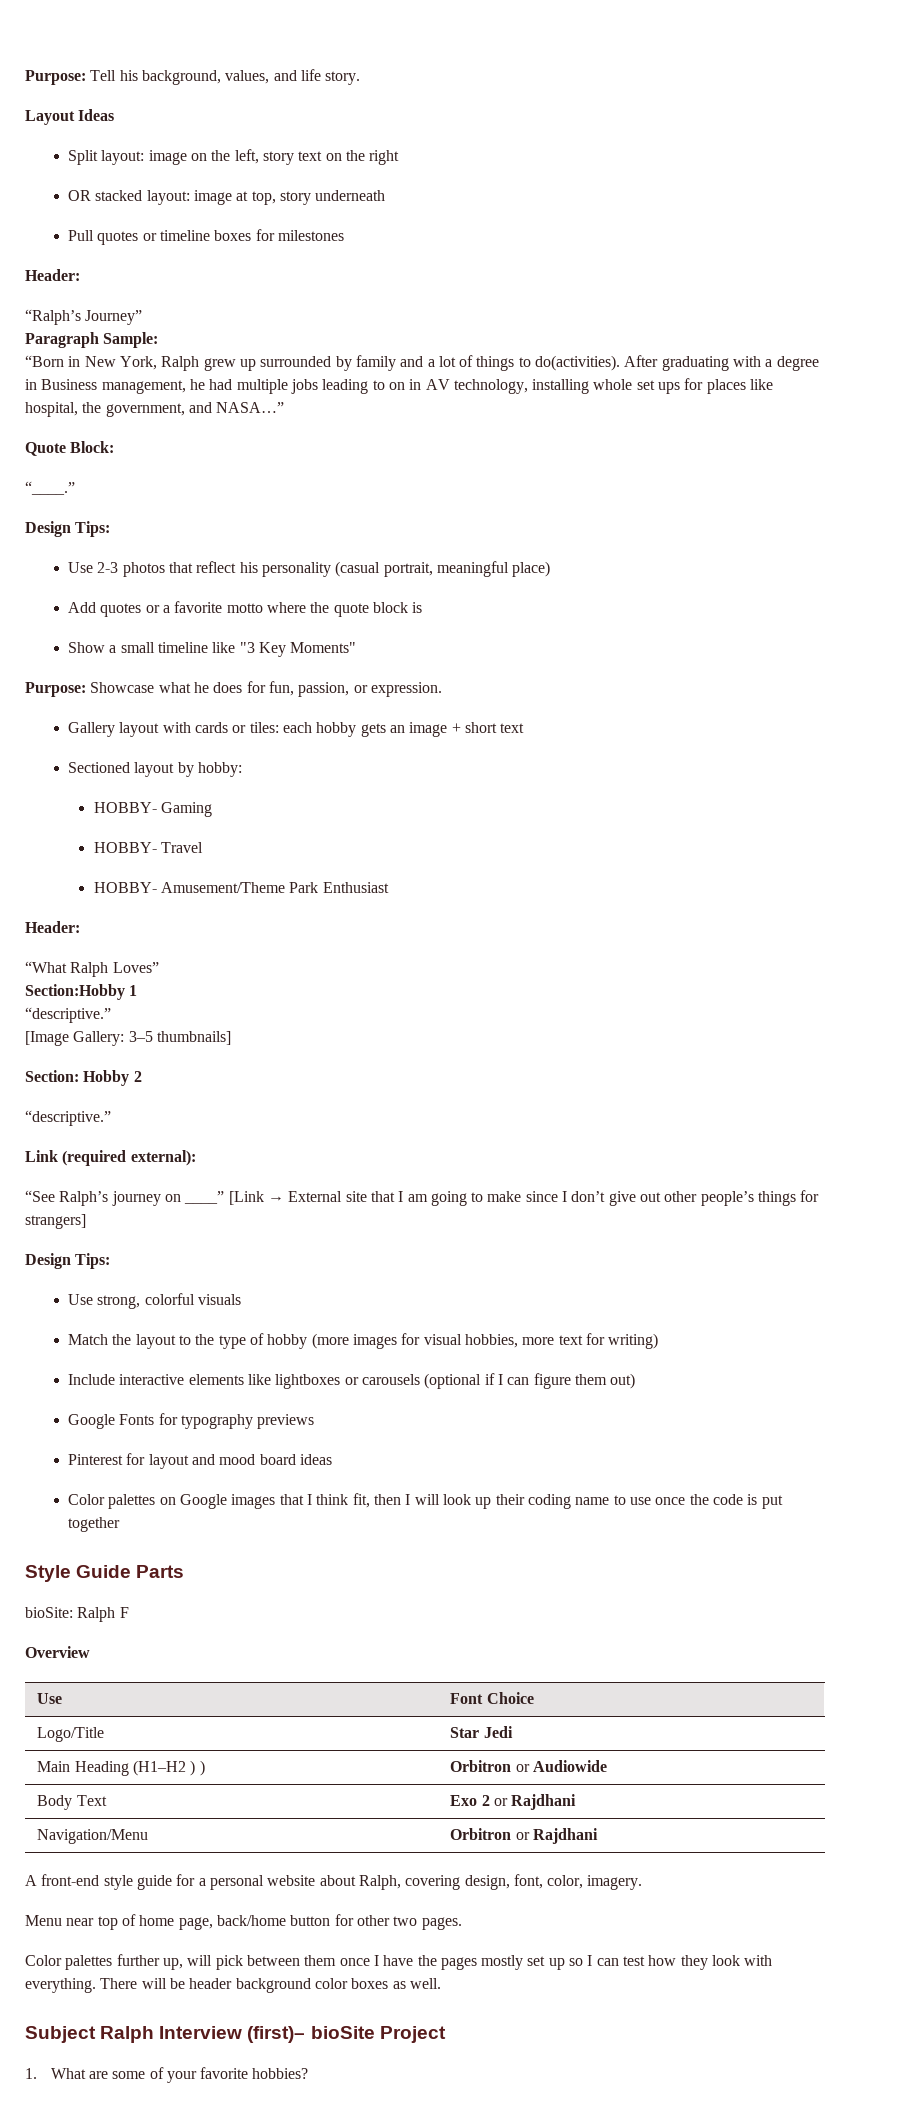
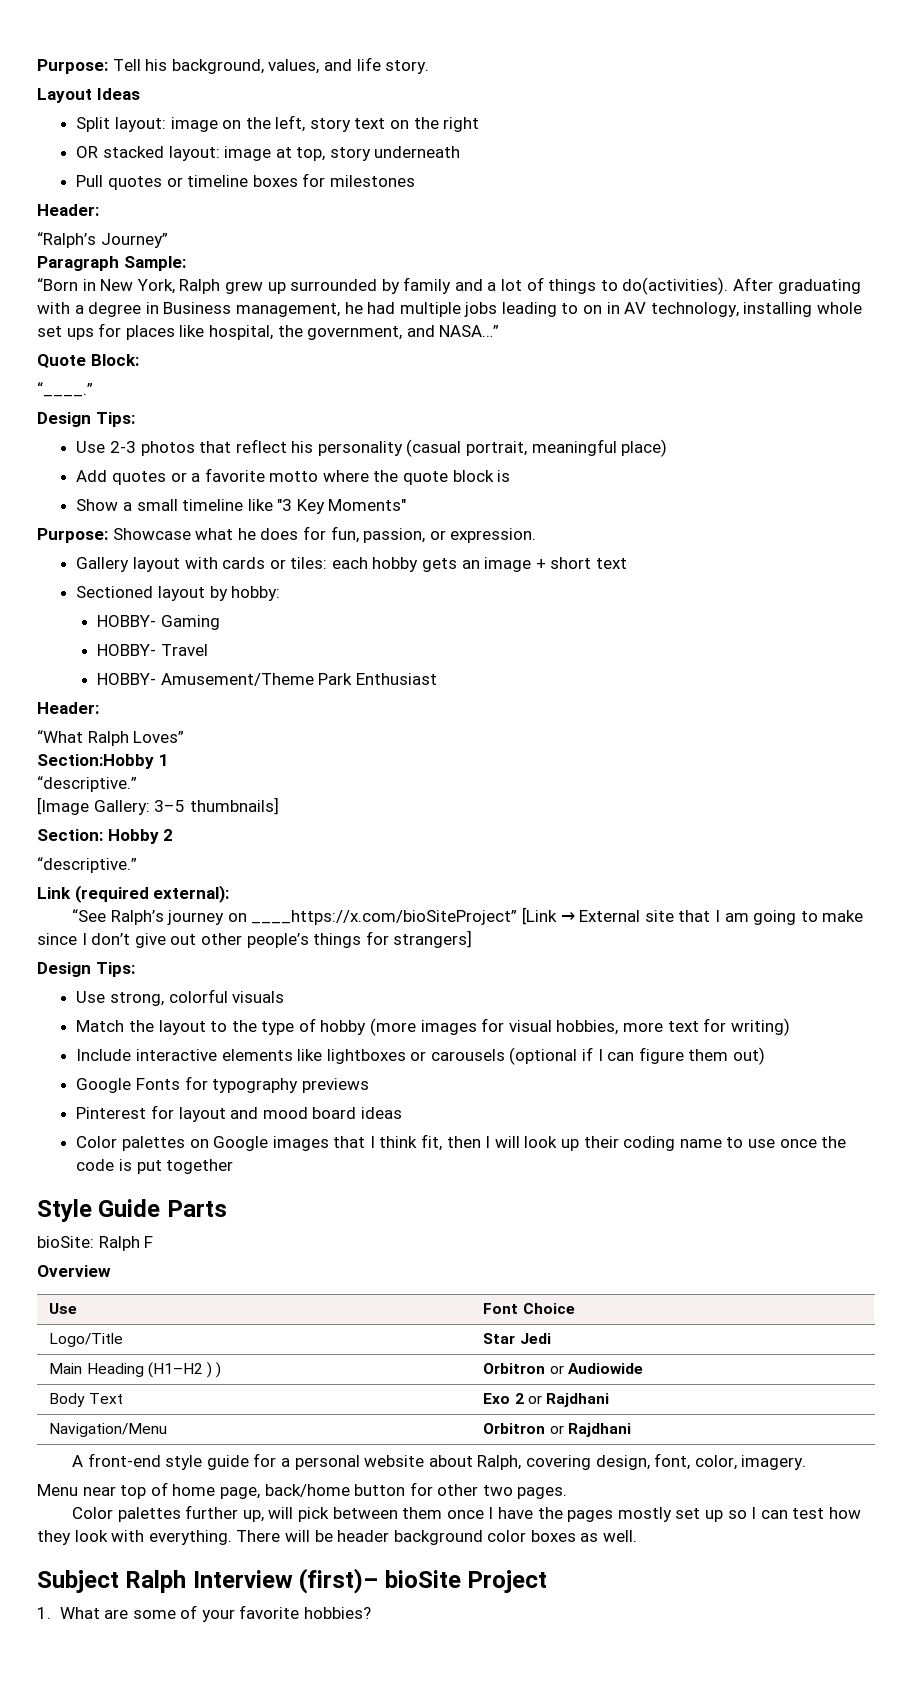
- “See Ralph’s journey on ____” [Link → External site that I am going to make since I don’t give out other people’s things for strangers]
+ “See Ralph’s journey on ____https://x.com/bioSiteProject” [Link → External site that I am going to make since I don’t give out other people’s things for strangers]

